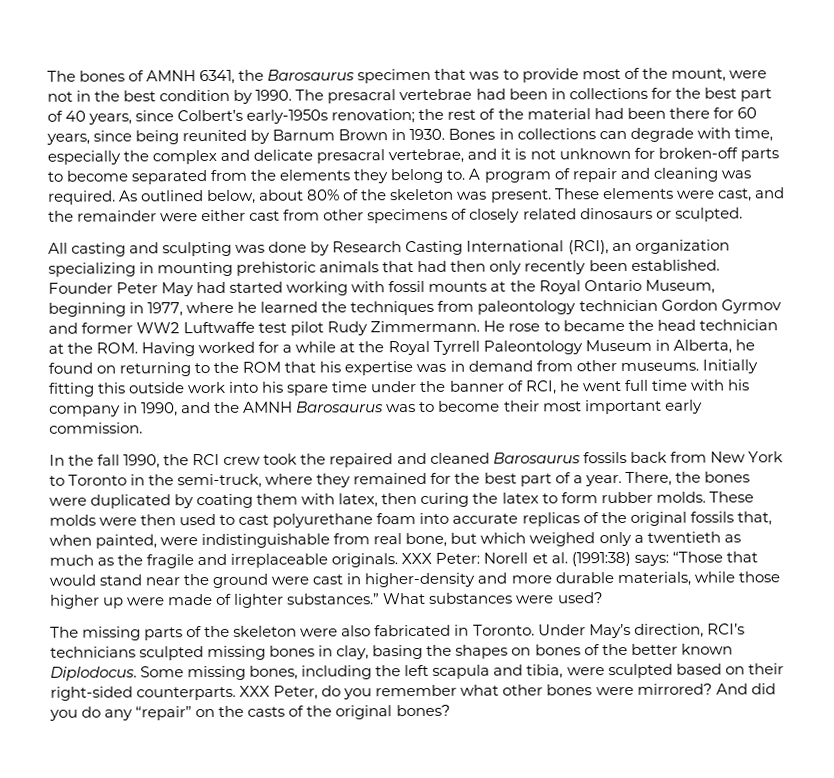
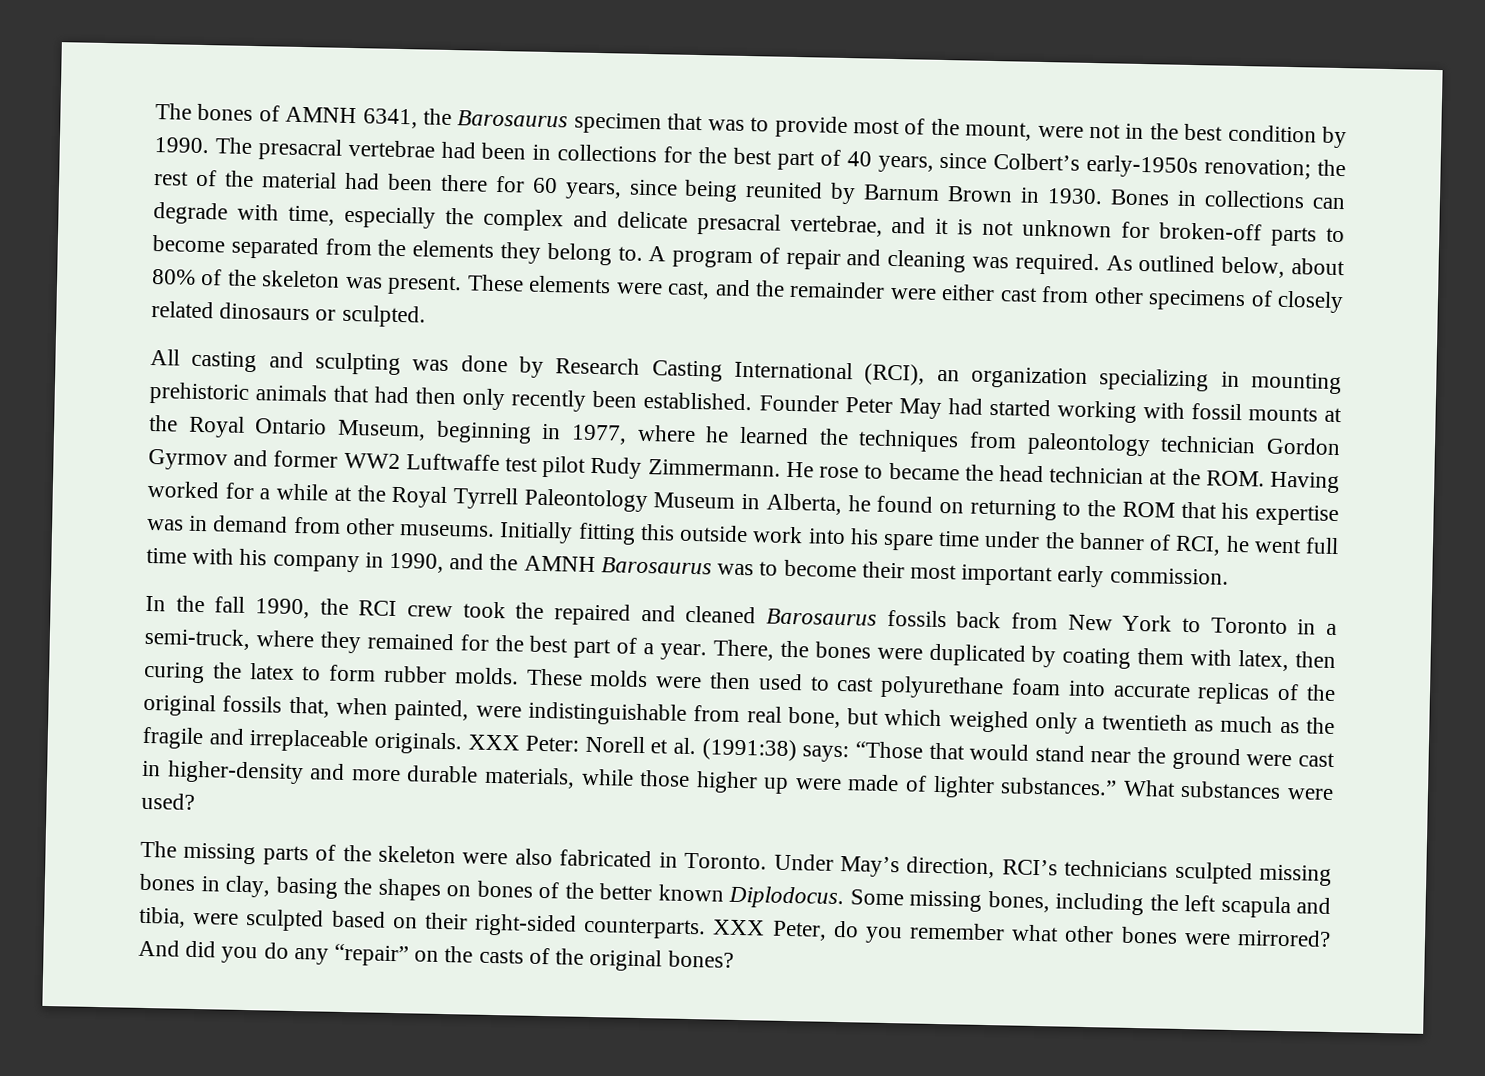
- In the fall 1990, the RCI crew took the repaired and cleaned Barosaurus fossils back from New York to Toronto in the semi-truck, where they remained for the best part of a year.
+ In the fall 1990, the RCI crew took the repaired and cleaned Barosaurus fossils back from New York to Toronto in a semi-truck, where they remained for the best part of a year.

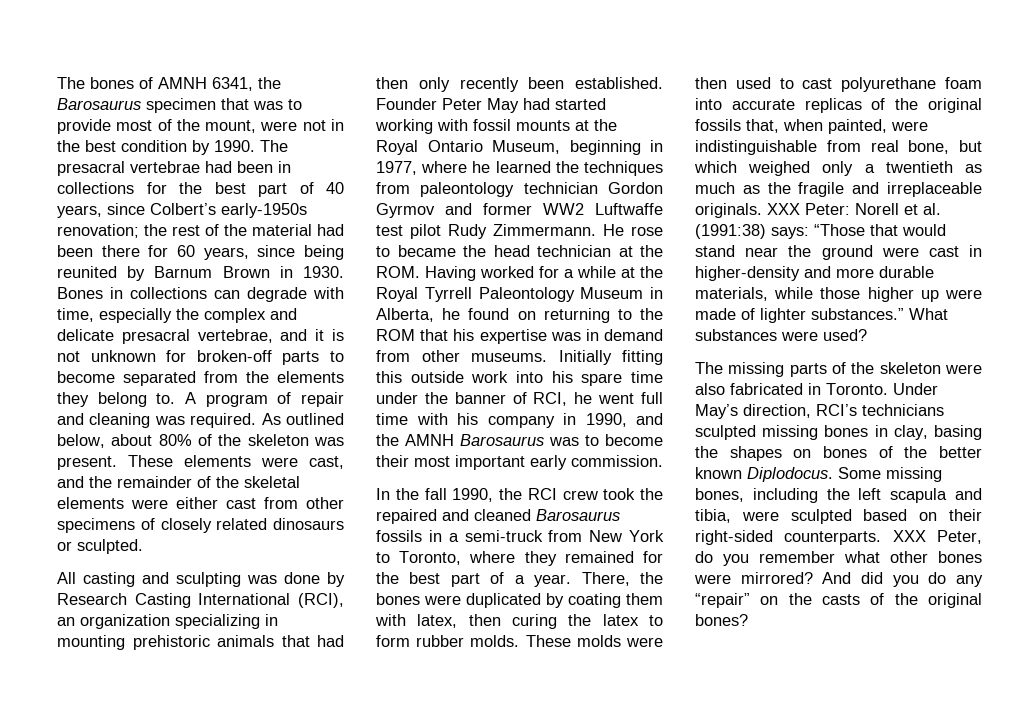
- These elements were cast, and the remainder were either cast from other specimens of closely related dinosaurs or sculpted.
+ These elements were cast, and the remainder of the skeletal elements were either cast from other specimens of closely related dinosaurs or sculpted.
- In the fall 1990, the RCI crew took the repaired and cleaned Barosaurus fossils back from New York to Toronto in a semi-truck, where they remained for the best part of a year.
+ In the fall 1990, the RCI crew took the repaired and cleaned Barosaurus fossils in a semi-truck from New York to Toronto, where they remained for the best part of a year.

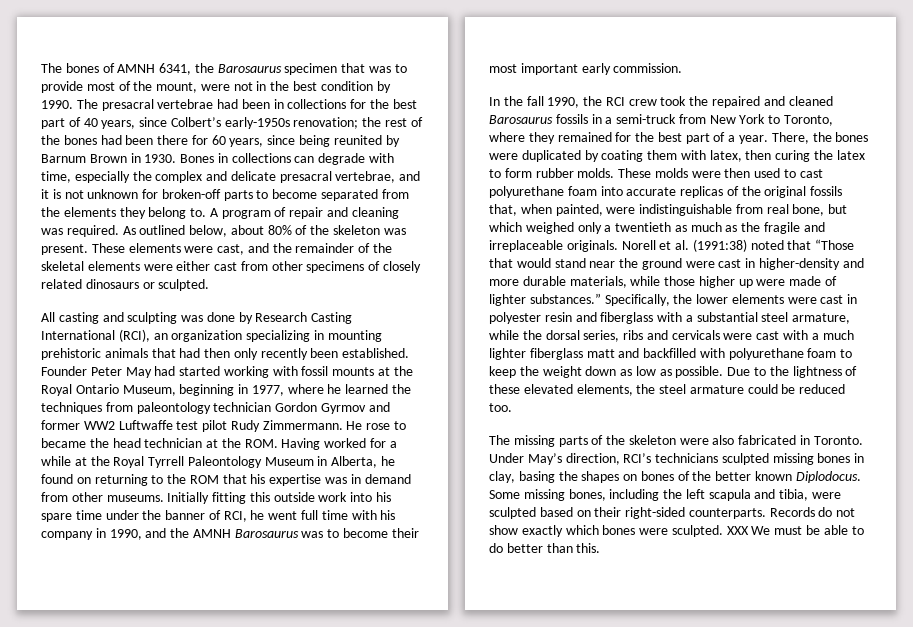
- The presacral vertebrae had been in collections for the best part of 40 years, since Colbert’s early-1950s renovation; the rest of the material had been there for 60 years, since being reunited by Barnum Brown in 1930.
+ The presacral vertebrae had been in collections for the best part of 40 years, since Colbert’s early-1950s renovation; the rest of the bones had been there for 60 years, since being reunited by Barnum Brown in 1930.
- XXX Peter: Norell et al. (1991:38) says: “Those that would stand near the ground were cast in higher-density and more durable materials, while those higher up were made of lighter substances.”
+ Norell et al. (1991:38) noted that “Those that would stand near the ground were cast in higher-density and more durable materials, while those higher up were made of lighter substances.”
- What substances were used?
+ Specifically, the lower elements were cast in polyester resin and fiberglass with a substantial steel armature, while the dorsal series, ribs and cervicals were cast with a much lighter fiberglass matt and backfilled with polyurethane foam to keep the weight down as low as possible. Due to the lightness of these elevated elements, the steel armature could be reduced too.
- XXX Peter, do you remember what other bones were mirrored? And did you do any “repair” on the casts of the original bones?
+ Records do not show exactly which bones were sculpted. XXX We must be able to do better than this.

